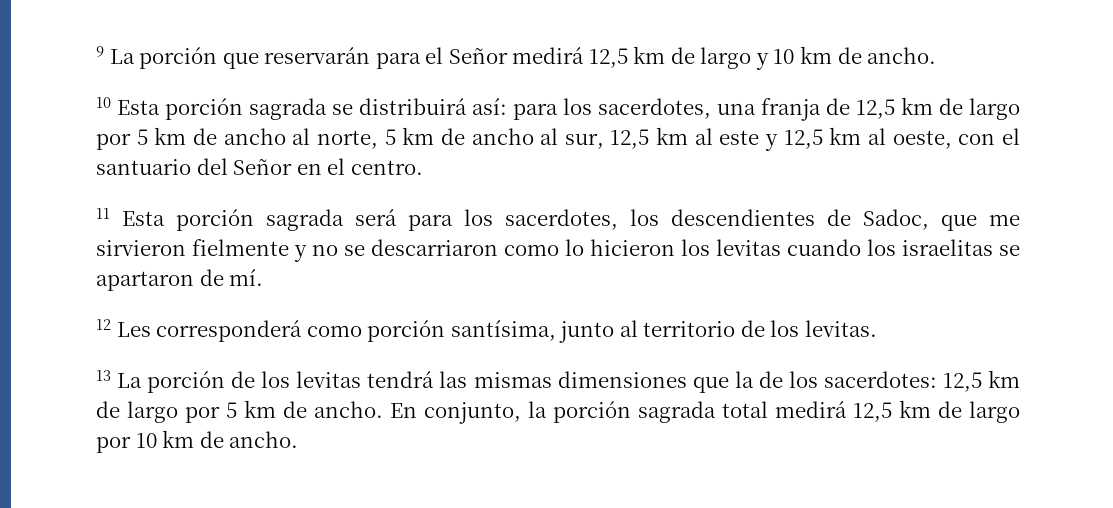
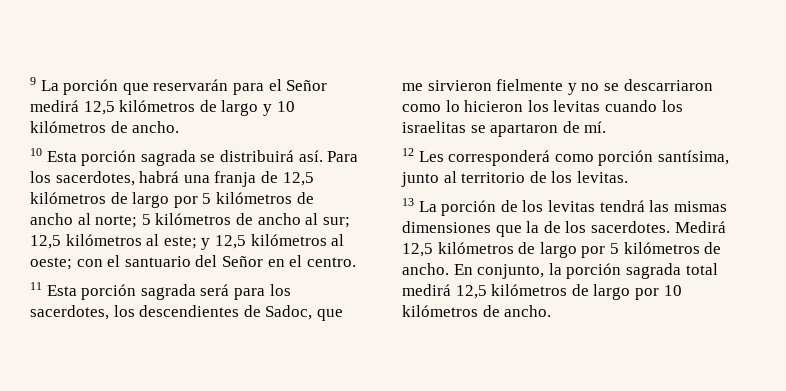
- 9 La porción que reservarán para el Señor medirá 12,5 km de largo y 10 km de ancho.
+ 9 La porción que reservarán para el Señor medirá 12,5 kilómetros de largo y 10 kilómetros de ancho.
- 10 Esta porción sagrada se distribuirá así: para los sacerdotes, una franja de 12,5 km de largo por 5 km de ancho al norte, 5 km de ancho al sur, 12,5 km al este y 12,5 km al oeste, con el santuario del Señor en el centro.
+ 10 Esta porción sagrada se distribuirá así. Para los sacerdotes, habrá una franja de 12,5 kilómetros de largo por 5 kilómetros de ancho al norte; 5 kilómetros de ancho al sur; 12,5 kilómetros al este; y 12,5 kilómetros al oeste; con el santuario del Señor en el centro.
- 13 La porción de los levitas tendrá las mismas dimensiones que la de los sacerdotes: 12,5 km de largo por 5 km de ancho.
+ 13 La porción de los levitas tendrá las mismas dimensiones que la de los sacerdotes. Medirá 12,5 kilómetros de largo por 5 kilómetros de ancho.
- En conjunto, la porción sagrada total medirá 12,5 km de largo por 10 km de ancho.
+ En conjunto, la porción sagrada total medirá 12,5 kilómetros de largo por 10 kilómetros de ancho.

